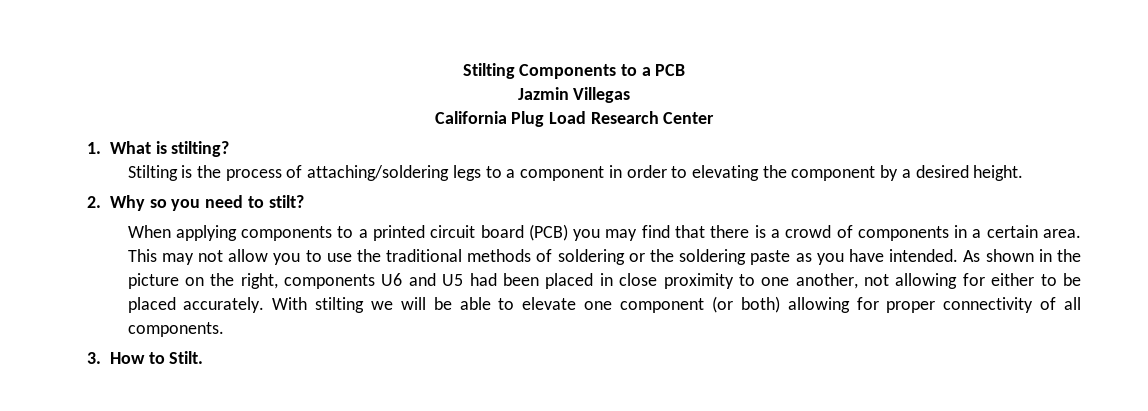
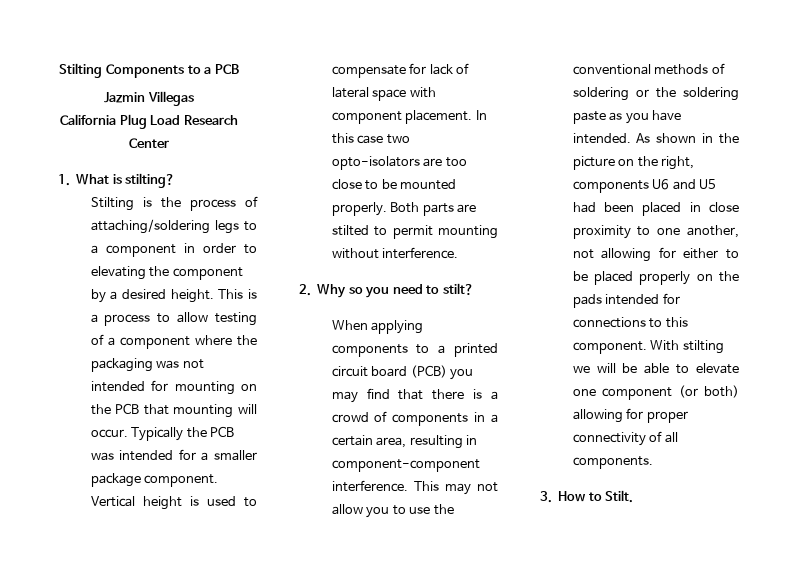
+ This is a process to allow testing of a component where the packaging was not intended for mounting on the PCB that mounting will occur. Typically the PCB was intended for a smaller package component. Vertical height is used to compensate for lack of lateral space with component placement. In this case two opto-isolators are too close to be mounted properly. Both parts are stilted to permit mounting without interference.
- When applying components to a printed circuit board (PCB) you may find that there is a crowd of components in a certain area.
+ When applying components to a printed circuit board (PCB) you may find that there is a crowd of components in a certain area, resulting in component-component interference.
- This may not allow you to use the traditional methods of soldering or the soldering paste as you have intended.
+ This may not allow you to use the conventional methods of soldering or the soldering paste as you have intended.
- As shown in the picture on the right, components U6 and U5 had been placed in close proximity to one another, not allowing for either to be placed accurately.
+ As shown in the picture on the right, components U6 and U5 had been placed in close proximity to one another, not allowing for either to be placed properly on the pads intended for connections to this component.

